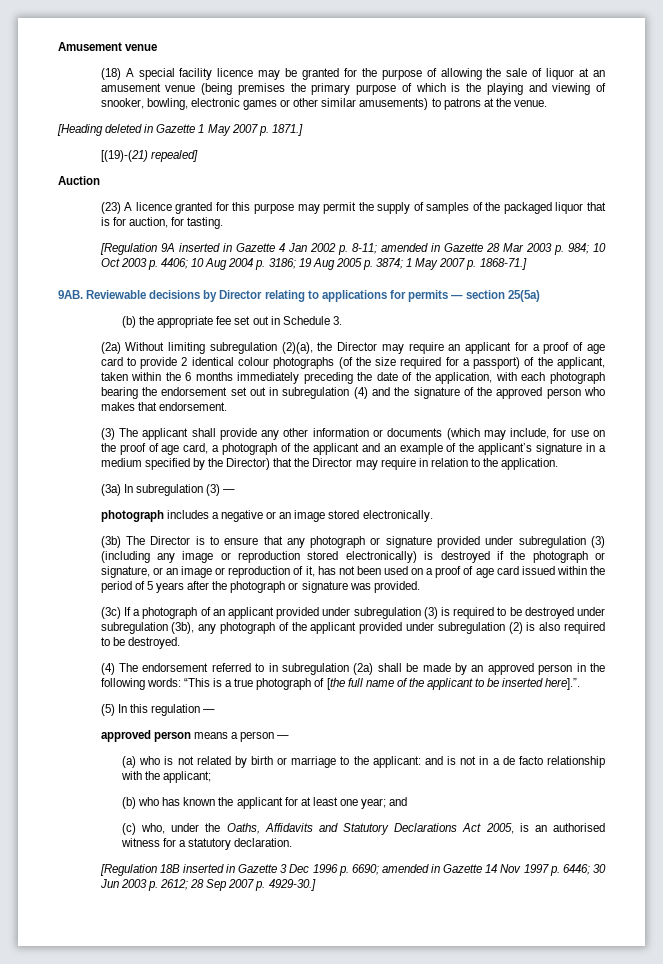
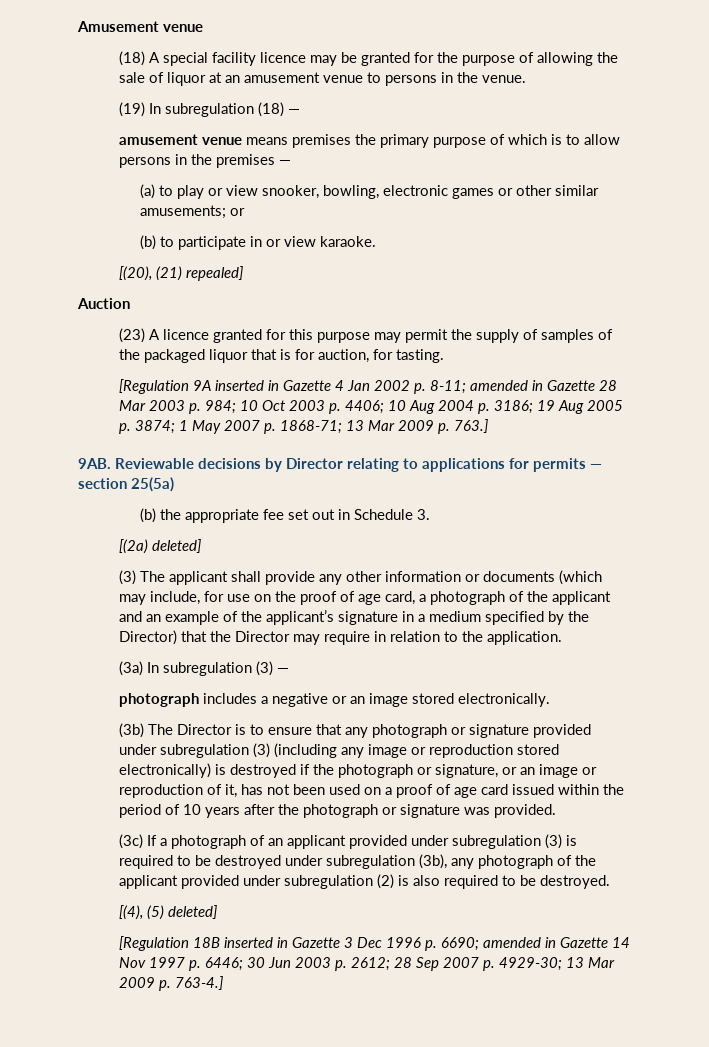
- (18) A special facility licence may be granted for the purpose of allowing the sale of liquor at an amusement venue (being premises the primary purpose of which is the playing and viewing of snooker, bowling, electronic games or other similar amusements) to patrons at the venue.
- [Heading deleted in Gazette 1 May 2007 p. 1871.]
- [(19)-(21) repealed]
+ (18) A special facility licence may be granted for the purpose of allowing the sale of liquor at an amusement venue to persons in the venue.
+ (19) In subregulation (18) —
+ amusement venue means premises the primary purpose of which is to allow persons in the premises —
+ (a) to play or view snooker, bowling, electronic games or other similar amusements; or
+ (b) to participate in or view karaoke.
+ [(20), (21) repealed]
- [Regulation 9A inserted in Gazette 4 Jan 2002 p. 8-11; amended in Gazette 28 Mar 2003 p. 984; 10 Oct 2003 p. 4406; 10 Aug 2004 p. 3186; 19 Aug 2005 p. 3874; 1 May 2007 p. 1868-71.]
+ [Regulation 9A inserted in Gazette 4 Jan 2002 p. 8-11; amended in Gazette 28 Mar 2003 p. 984; 10 Oct 2003 p. 4406; 10 Aug 2004 p. 3186; 19 Aug 2005 p. 3874; 1 May 2007 p. 1868-71; 13 Mar 2009 p. 763.]
- (2a) Without limiting subregulation (2)(a), the Director may require an applicant for a proof of age card to provide 2 identical colour photographs (of the size required for a passport) of the applicant, taken within the 6 months immediately preceding the date of the application, with each photograph bearing the endorsement set out in subregulation (4) and the signature of the approved person who makes that endorsement.
+ [(2a) deleted]
- (3b) The Director is to ensure that any photograph or signature provided under subregulation (3) (including any image or reproduction stored electronically) is destroyed if the photograph or signature, or an image or reproduction of it, has not been used on a proof of age card issued within the period of 5 years after the photograph or signature was provided.
+ (3b) The Director is to ensure that any photograph or signature provided under subregulation (3) (including any image or reproduction stored electronically) is destroyed if the photograph or signature, or an image or reproduction of it, has not been used on a proof of age card issued within the period of 10 years after the photograph or signature was provided.
- (4) The endorsement referred to in subregulation (2a) shall be made by an approved person in the following words: “This is a true photograph of [the full name of the applicant to be inserted here].”.
- (5) In this regulation —
- approved person means a person —
- (a) who is not related by birth or marriage to the applicant: and is not in a de facto relationship with the applicant;
- (b) who has known the applicant for at least one year; and
- (c) who, under the Oaths, Affidavits and Statutory Declarations Act 2005, is an authorised witness for a statutory declaration.
+ [(4), (5) deleted]
- [Regulation 18B inserted in Gazette 3 Dec 1996 p. 6690; amended in Gazette 14 Nov 1997 p. 6446; 30 Jun 2003 p. 2612; 28 Sep 2007 p. 4929-30.]
+ [Regulation 18B inserted in Gazette 3 Dec 1996 p. 6690; amended in Gazette 14 Nov 1997 p. 6446; 30 Jun 2003 p. 2612; 28 Sep 2007 p. 4929-30; 13 Mar 2009 p. 763-4.]

